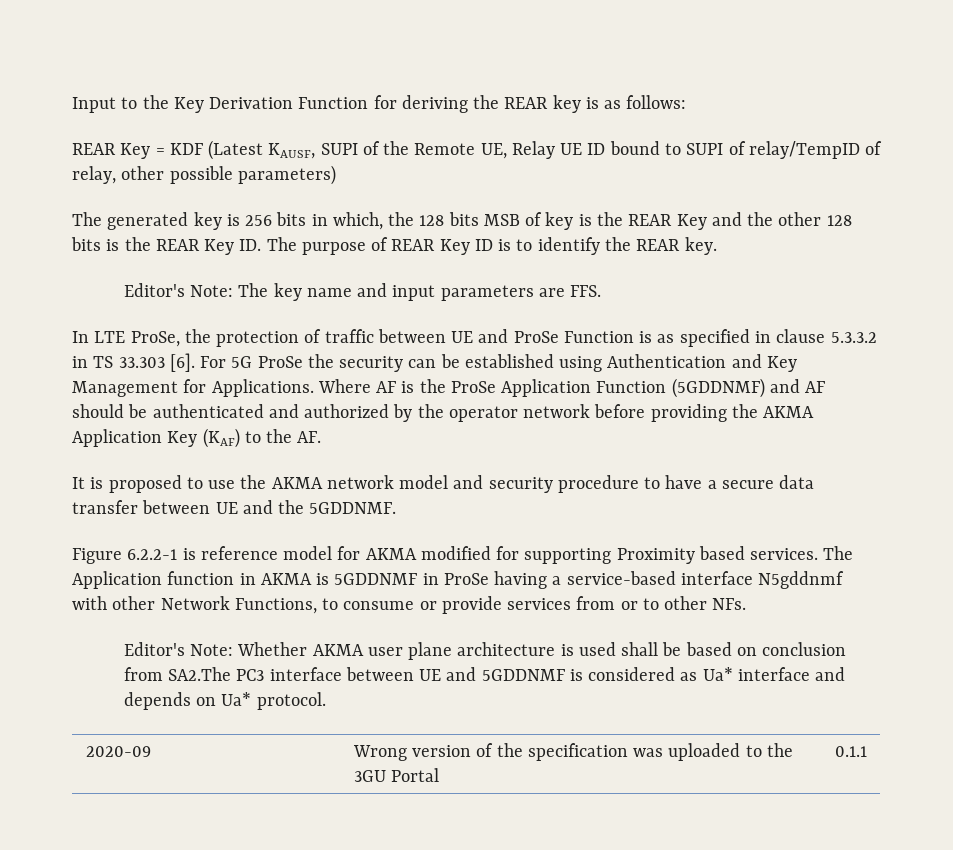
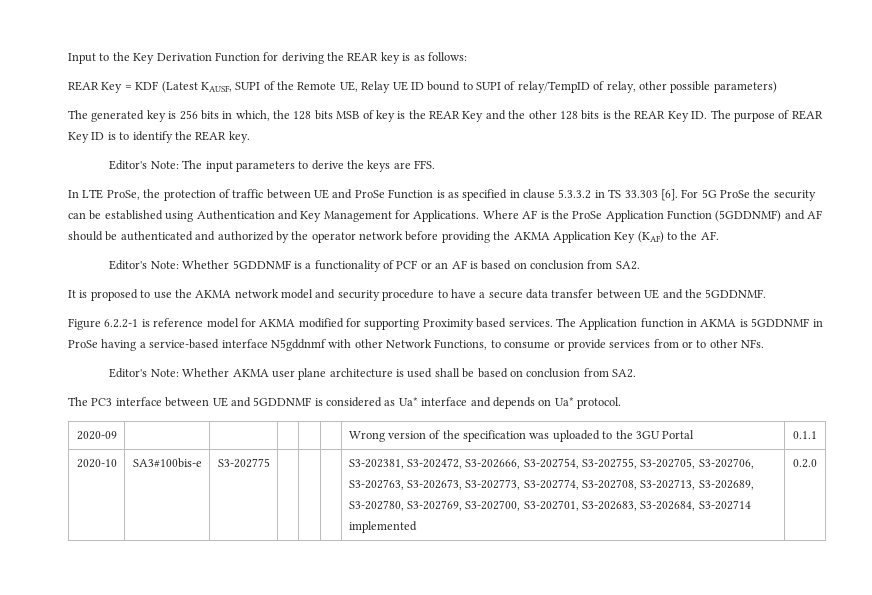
- Editor's Note: The key name and input parameters are FFS.
+ Editor's Note: The input parameters to derive the keys are FFS.
+ Editor's Note: Whether 5GDDNMF is a functionality of PCF or an AF is based on conclusion from SA2.
- Editor's Note: Whether AKMA user plane architecture is used shall be based on conclusion from SA2.The PC3 interface between UE and 5GDDNMF is considered as Ua* interface and depends on Ua* protocol.
+ Editor's Note: Whether AKMA user plane architecture is used shall be based on conclusion from SA2.
+ The PC3 interface between UE and 5GDDNMF is considered as Ua* interface and depends on Ua* protocol.
+ 2020-10 | SA3#100bis-e | S3-202775 | | | | S3-202381, S3-202472, S3-202666, S3-202754, S3-202755, S3-202705, S3-202706, S3-202763, S3-202673, S3-202773, S3-202774, S3-202708, S3-202713, S3-202689, S3-202780, S3-202769, S3-202700, S3-202701, S3-202683, S3-202684, S3-202714 implemented | 0.2.0

